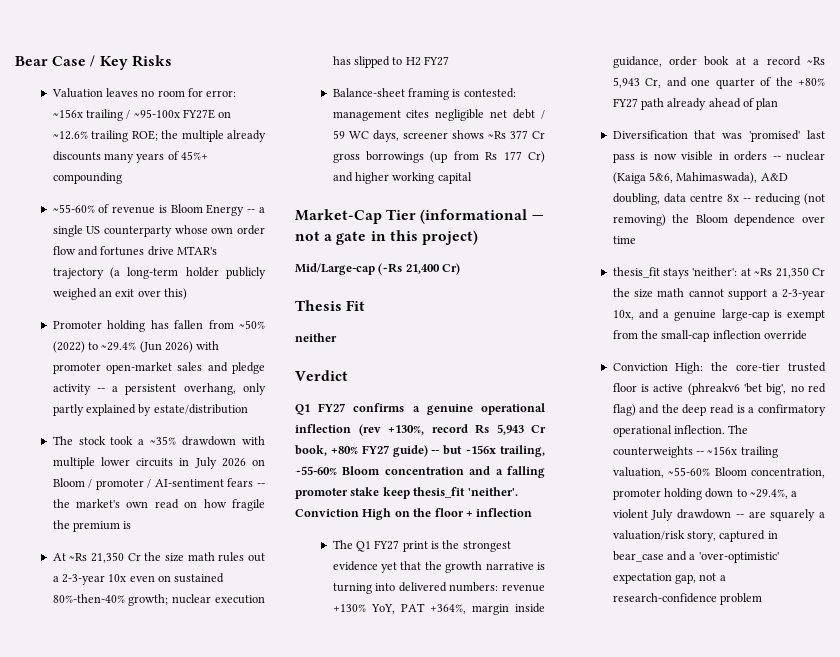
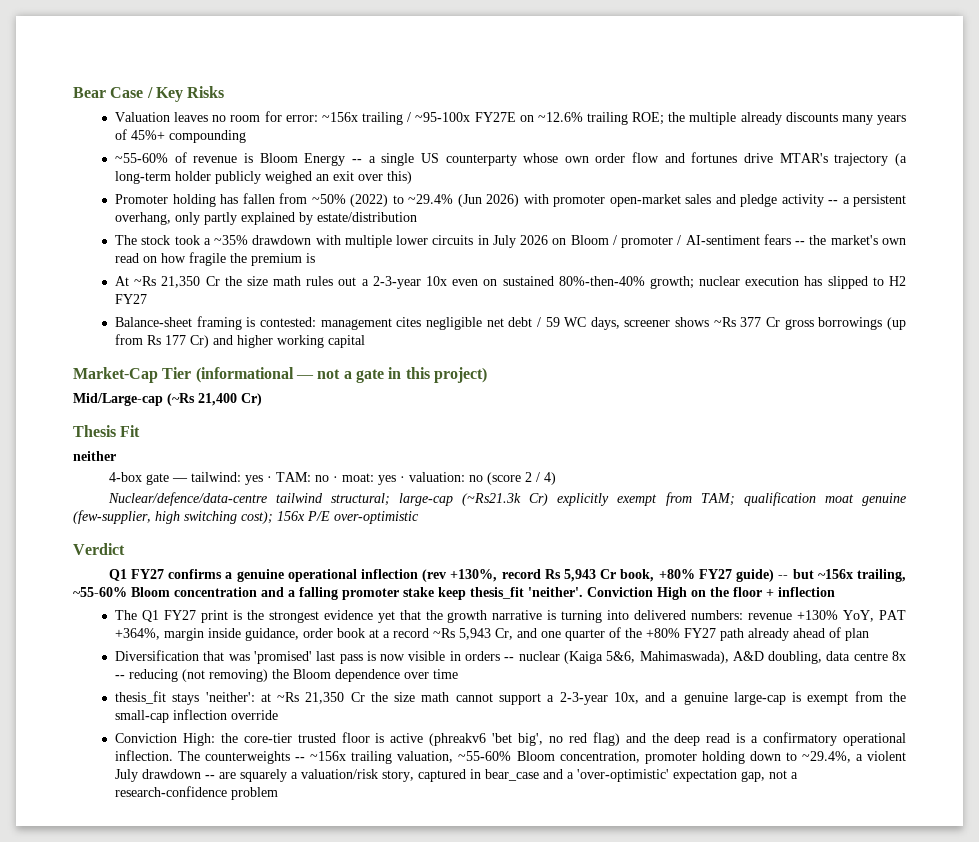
+ 4-box gate — tailwind: yes · TAM: no · moat: yes · valuation: no (score 2 / 4)
+ Nuclear/defence/data-centre tailwind structural; large-cap (~Rs21.3k Cr) explicitly exempt from TAM; qualification moat genuine (few-supplier, high switching cost); 156x P/E over-optimistic

